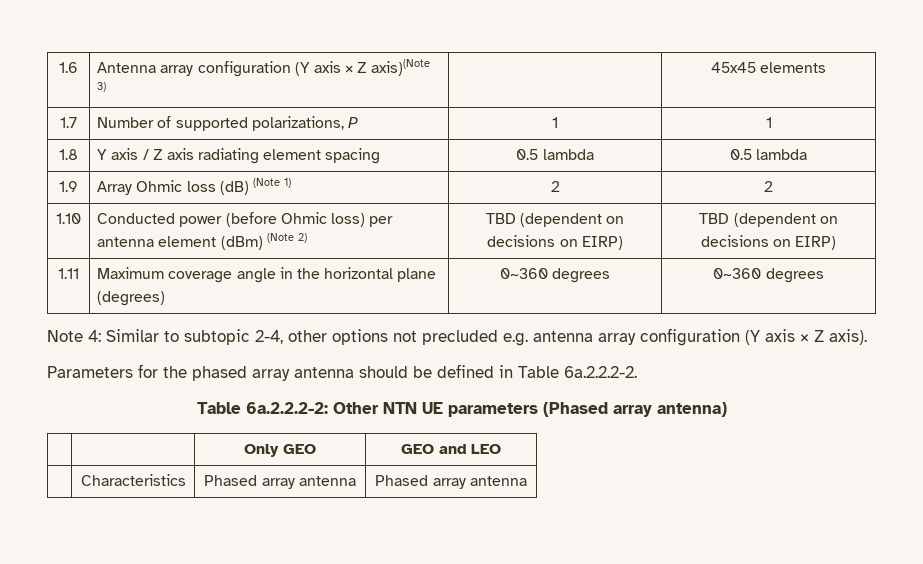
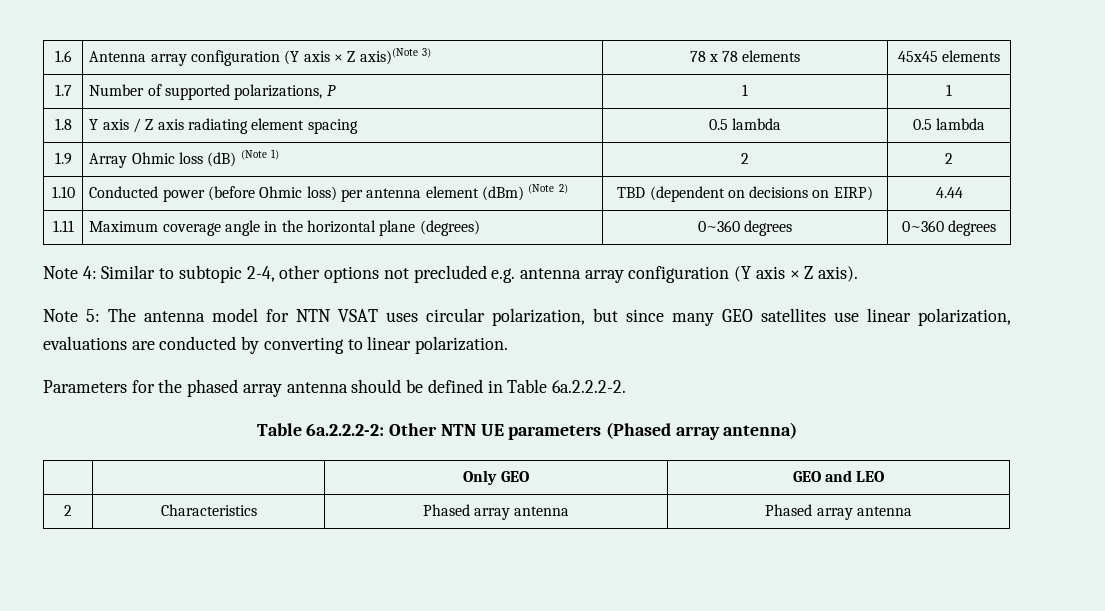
- 1.6 | Antenna array configuration (Y axis × Z axis)(Note 3) | | 45x45 elements
+ 1.6 | Antenna array configuration (Y axis × Z axis)(Note 3) | 78 x 78 elements | 45x45 elements
- 1.10 | Conducted power (before Ohmic loss) per antenna element (dBm) (Note 2) | TBD (dependent on decisions on EIRP) | TBD (dependent on decisions on EIRP)
+ 1.10 | Conducted power (before Ohmic loss) per antenna element (dBm) (Note 2) | TBD (dependent on decisions on EIRP) | 4.44
+ Note 5: The antenna model for NTN VSAT uses circular polarization, but since many GEO satellites use linear polarization, evaluations are conducted by converting to linear polarization.
- | Characteristics | Phased array antenna | Phased array antenna
+ 2 | Characteristics | Phased array antenna | Phased array antenna

